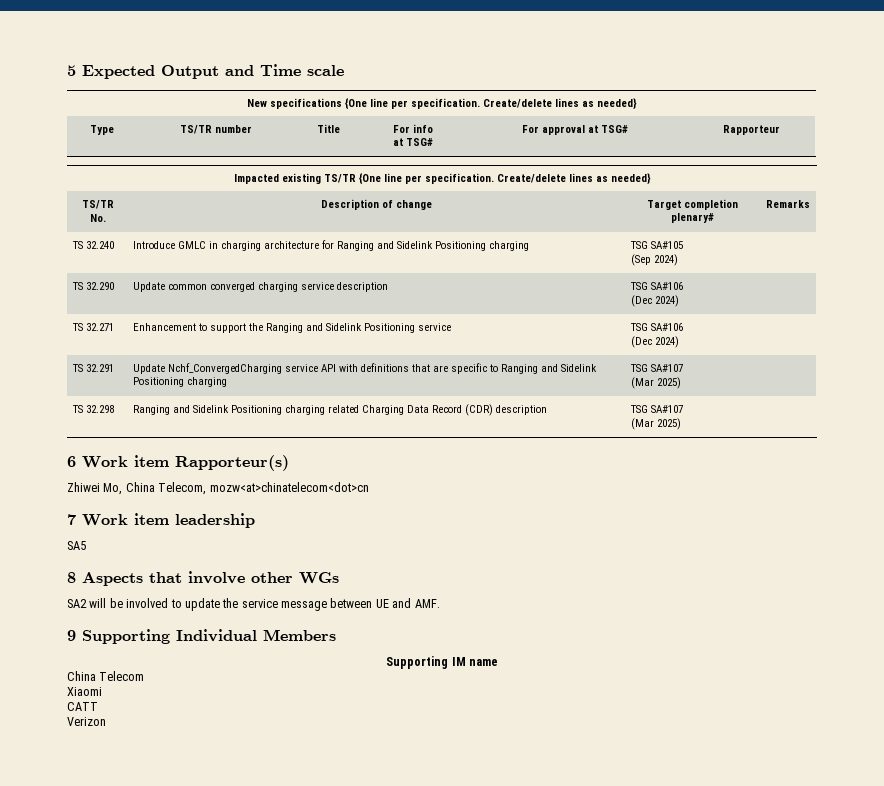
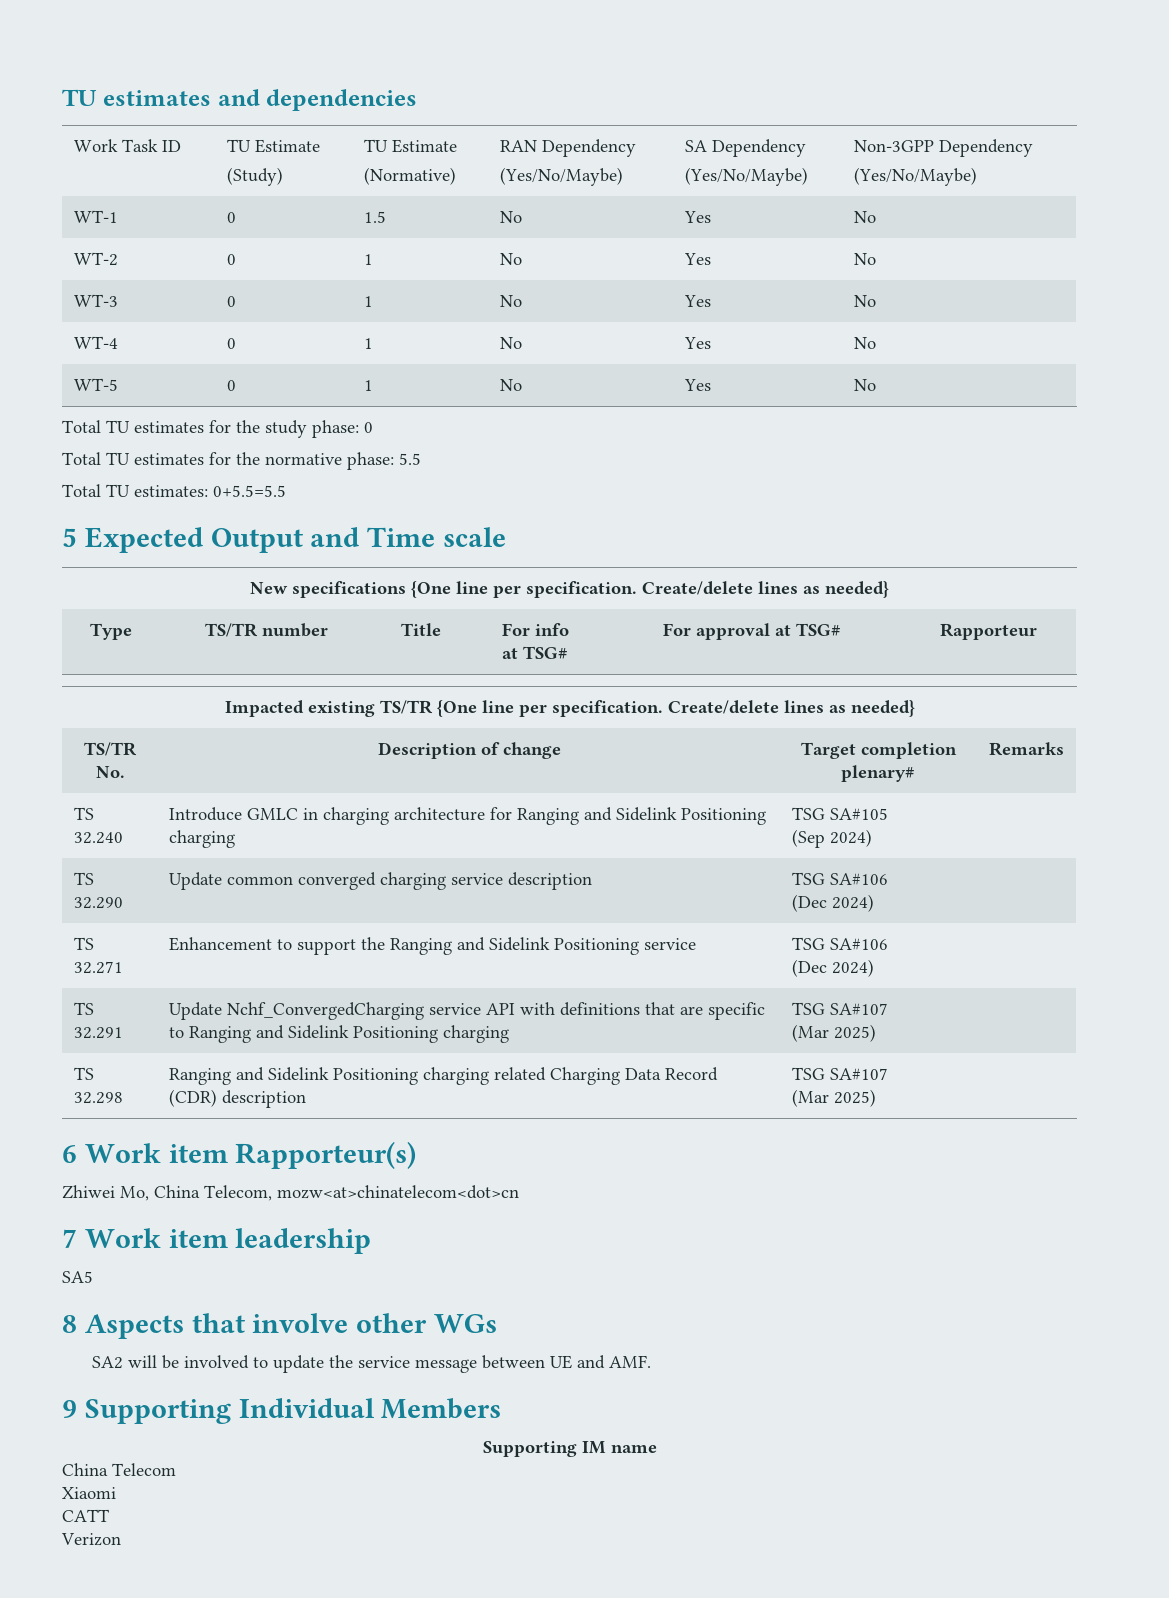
+ TU estimates and dependencies
+ Work Task ID | TU Estimate
+ (Study) | TU Estimate
+ (Normative) | RAN Dependency
+ (Yes/No/Maybe) | SA Dependency
+ (Yes/No/Maybe) | Non-3GPP Dependency
+ (Yes/No/Maybe)
+ WT-1 | 0 | 1.5 | No | Yes | No
+ WT-2 | 0 | 1 | No | Yes | No
+ WT-3 | 0 | 1 | No | Yes | No
+ WT-4 | 0 | 1 | No | Yes | No
+ WT-5 | 0 | 1 | No | Yes | No
+ Total TU estimates for the study phase: 0
+ Total TU estimates for the normative phase: 5.5
+ Total TU estimates: 0+5.5=5.5

